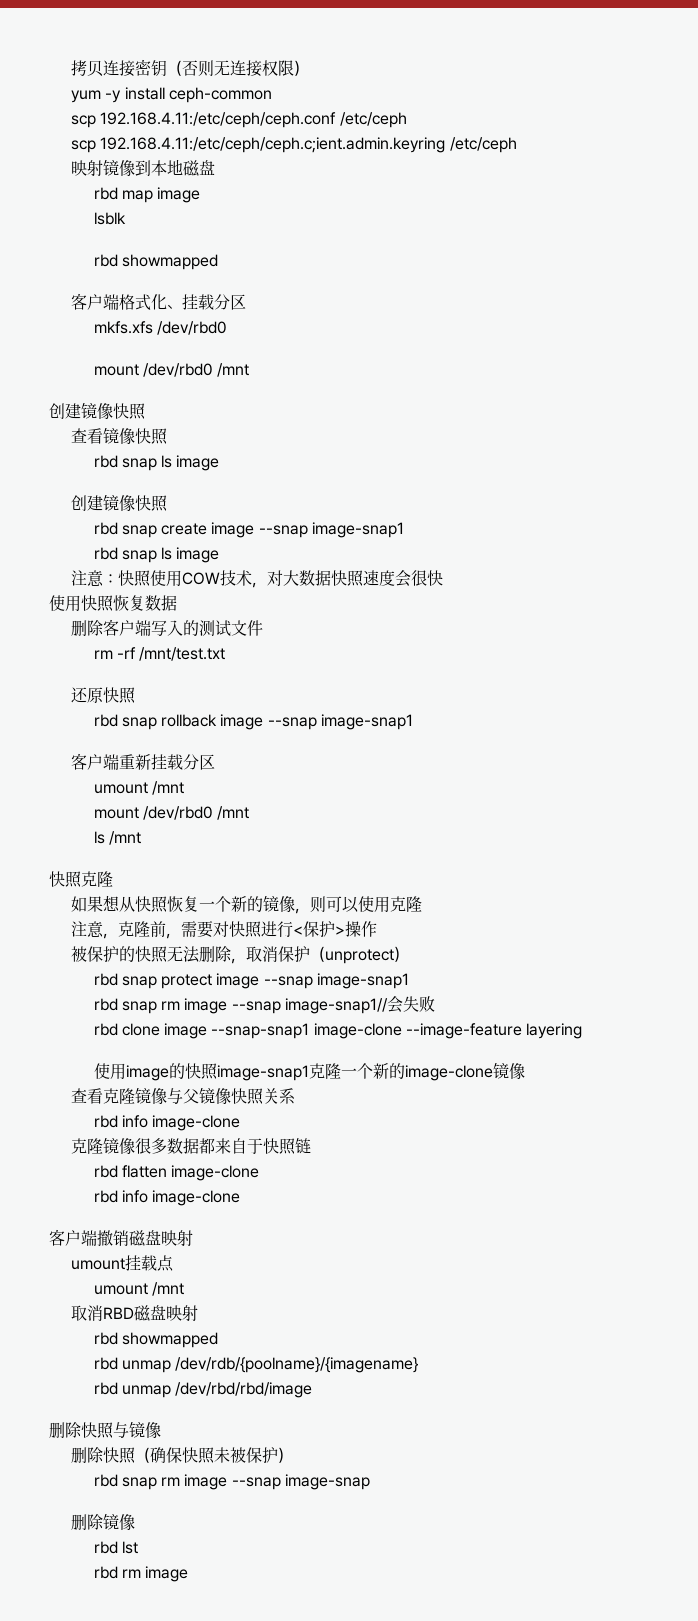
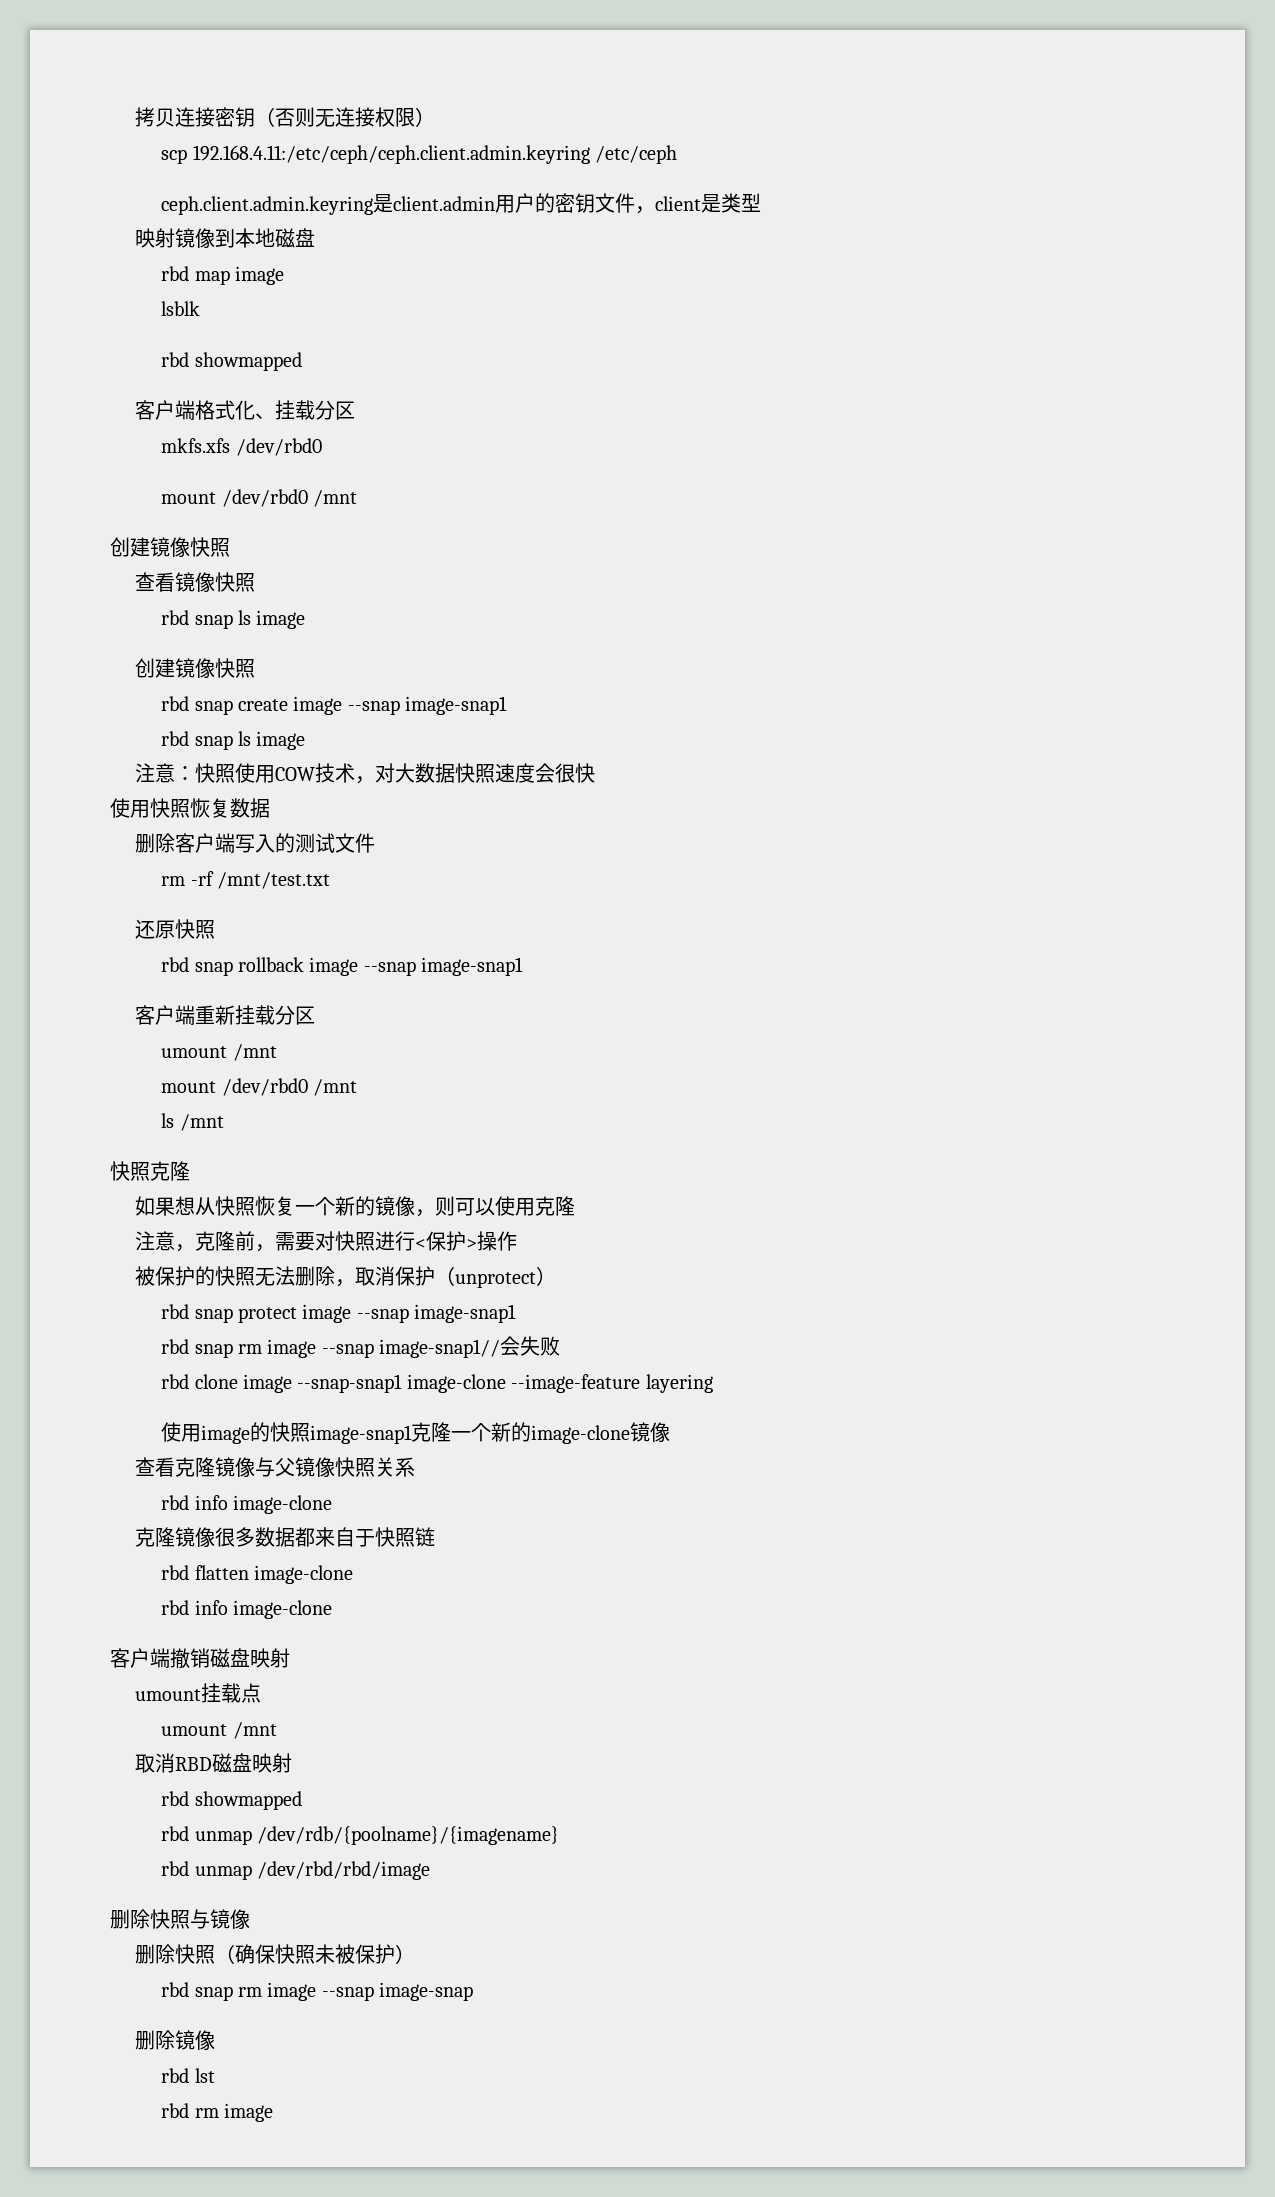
- yum -y install ceph-common
- scp 192.168.4.11:/etc/ceph/ceph.conf /etc/ceph
- scp 192.168.4.11:/etc/ceph/ceph.c;ient.admin.keyring /etc/ceph
+ scp 192.168.4.11:/etc/ceph/ceph.client.admin.keyring /etc/ceph
+ ceph.client.admin.keyring是client.admin用户的密钥文件，client是类型

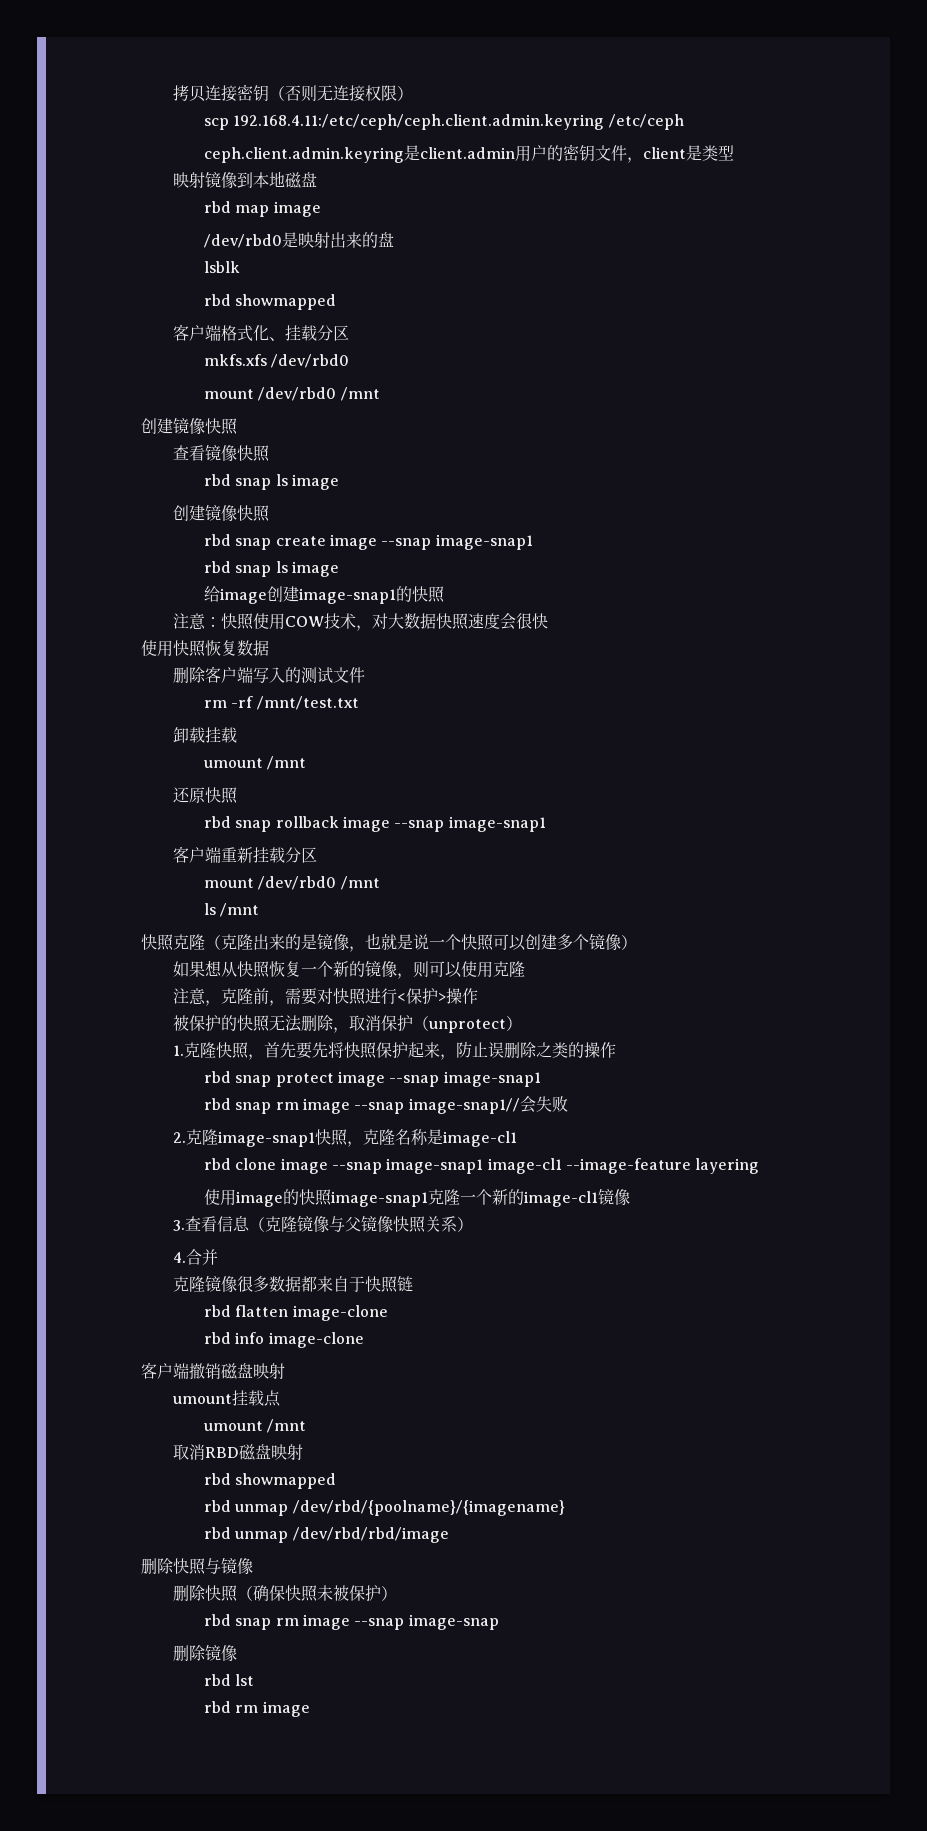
+ /dev/rbd0是映射出来的盘
+ 给image创建image-snap1的快照
+ 卸载挂载
+ umount /mnt
  客户端重新挂载分区
- umount /mnt
- 快照克隆
+ 快照克隆（克隆出来的是镜像，也就是说一个快照可以创建多个镜像）
+ 1.克隆快照，首先要先将快照保护起来，防止误删除之类的操作
+ 2.克隆image-snap1快照，克隆名称是image-cl1
- rbd clone image --snap-snap1 image-clone --image-feature layering
+ rbd clone image --snap image-snap1 image-cl1 --image-feature layering
- 使用image的快照image-snap1克隆一个新的image-clone镜像
- 查看克隆镜像与父镜像快照关系
- rbd info image-clone
+ 使用image的快照image-snap1克隆一个新的image-cl1镜像
+ 3.查看信息（克隆镜像与父镜像快照关系）
+ 4.合并
- rbd unmap /dev/rdb/{poolname}/{imagename}
+ rbd unmap /dev/rbd/{poolname}/{imagename}

